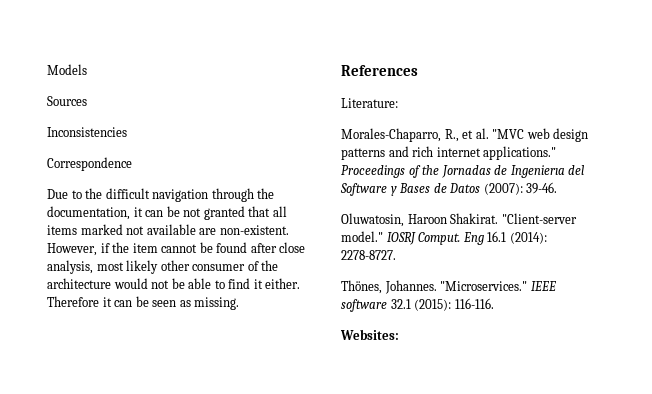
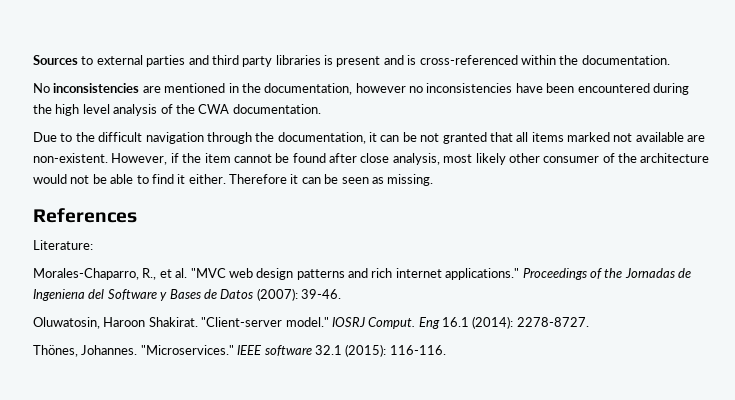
- Models
- Sources
- Inconsistencies
- Correspondence
+ Sources to external parties and third party libraries is present and is cross-referenced within the documentation.
+ No inconsistencies are mentioned in the documentation, however no inconsistencies have been encountered during the high level analysis of the CWA documentation.
- Websites:

